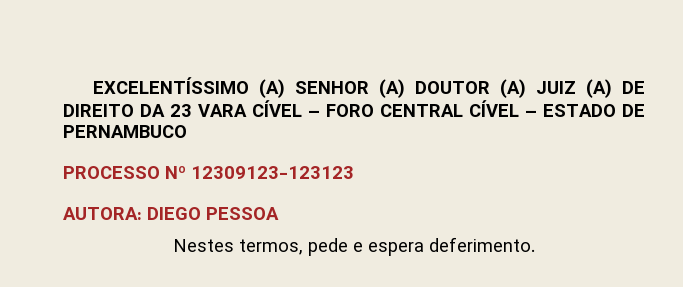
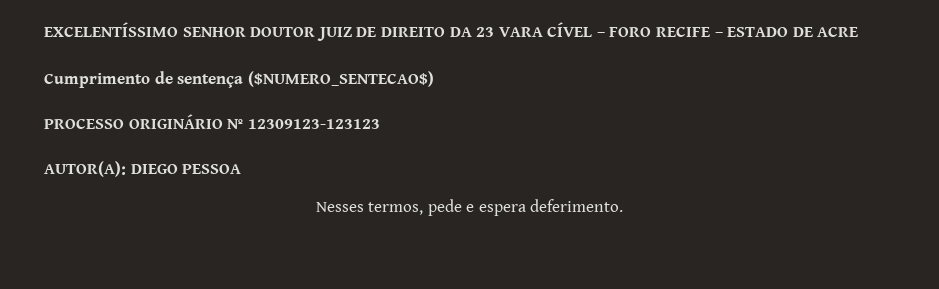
- EXCELENTÍSSIMO (A) SENHOR (A) DOUTOR (A) JUIZ (A) DE DIREITO DA 23 VARA CÍVEL – FORO CENTRAL CÍVEL – ESTADO DE PERNAMBUCO
+ EXCELENTÍSSIMO SENHOR DOUTOR JUIZ DE DIREITO DA 23 VARA CÍVEL – FORO RECIFE – ESTADO DE ACRE
+ Cumprimento de sentença ($NUMERO_SENTECAO$)
- PROCESSO Nº 12309123-123123
+ PROCESSO ORIGINÁRIO Nº 12309123-123123
- AUTORA: DIEGO PESSOA
+ AUTOR(A): DIEGO PESSOA
- Nestes termos, pede e espera deferimento.
+ Nesses termos, pede e espera deferimento.

